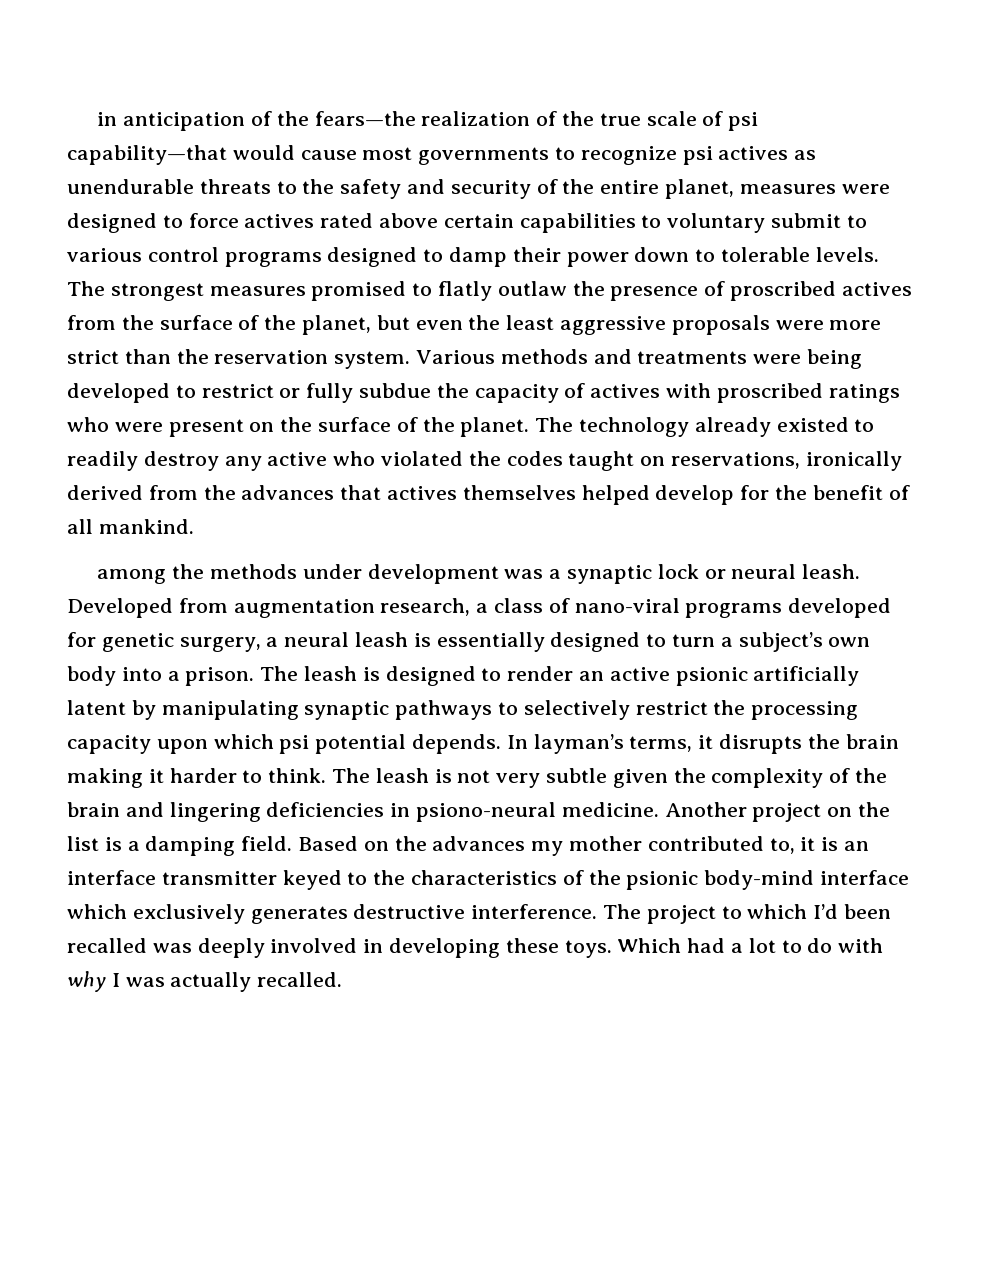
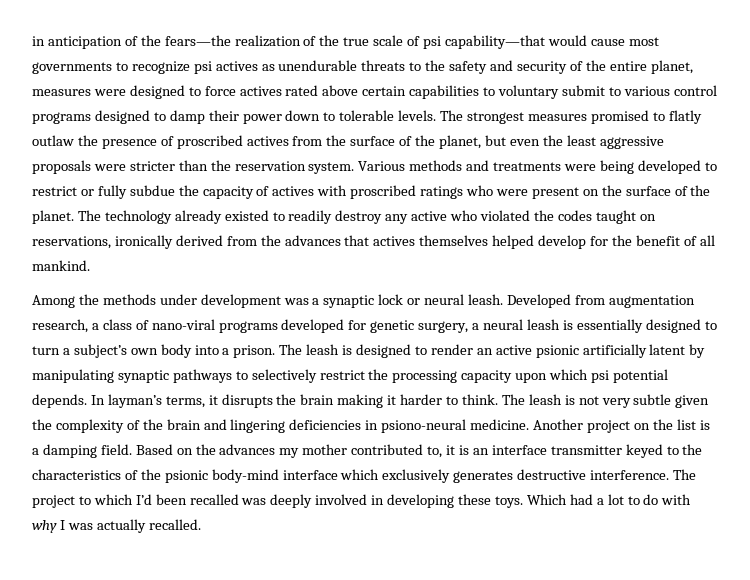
- The strongest measures promised to flatly outlaw the presence of proscribed actives from the surface of the planet, but even the least aggressive proposals were more strict than the reservation system.
+ The strongest measures promised to flatly outlaw the presence of proscribed actives from the surface of the planet, but even the least aggressive proposals were stricter than the reservation system.
- among the methods under development was a synaptic lock or neural leash.
+ Among the methods under development was a synaptic lock or neural leash.

